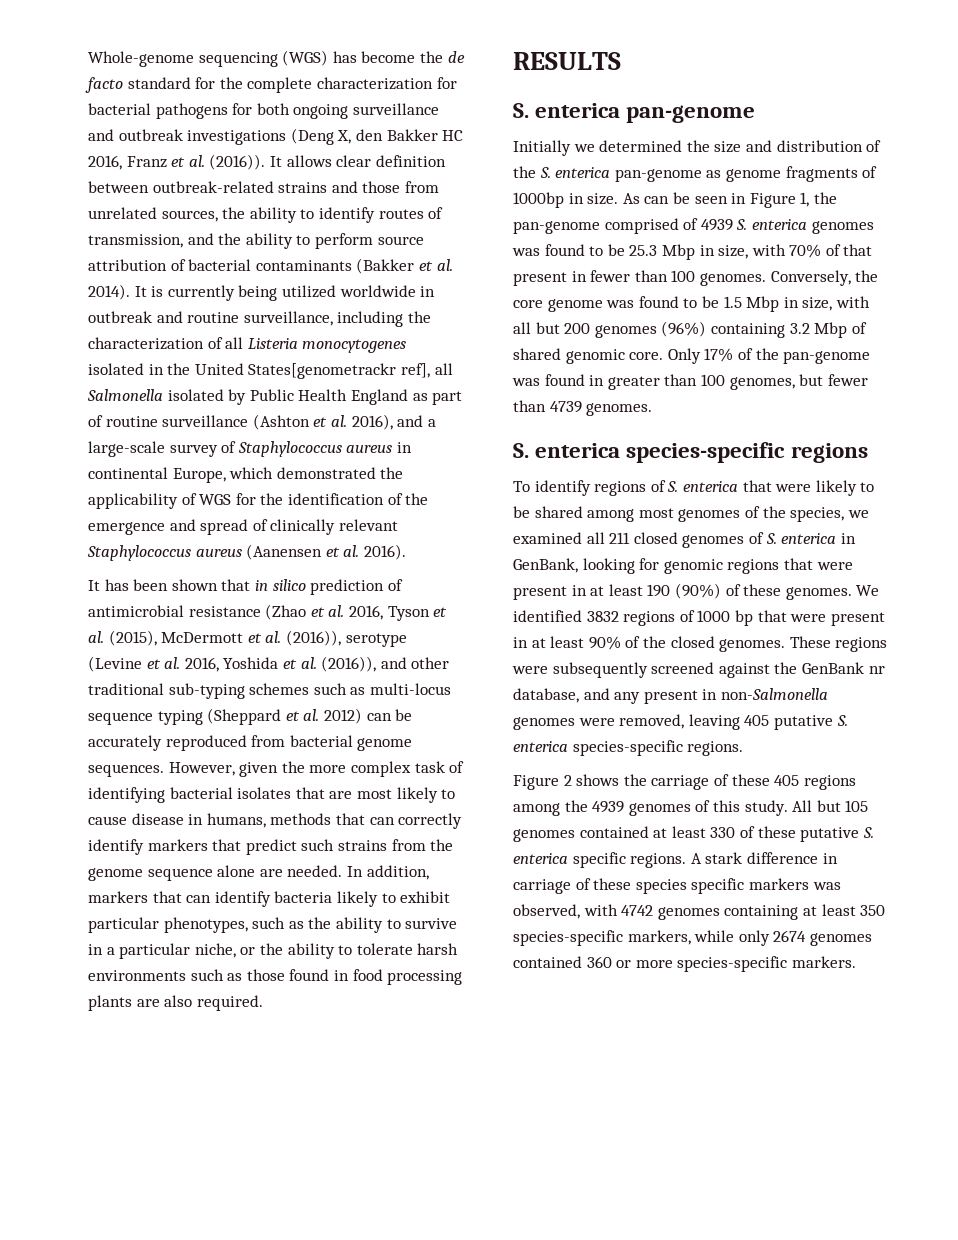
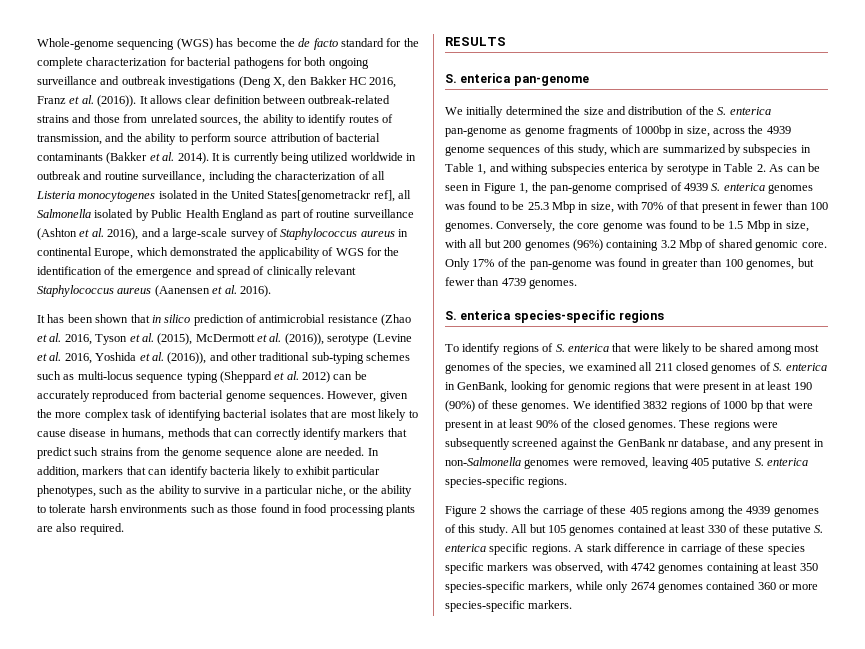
- Initially we determined the size and distribution of the S. enterica pan-genome as genome fragments of 1000bp in size. As can be seen in Figure 1, the pan-genome comprised of 4939 S. enterica genomes was found to be 25.3 Mbp in size, with 70% of that present in fewer than 100 genomes.
+ We initially determined the size and distribution of the S. enterica pan-genome as genome fragments of 1000bp in size, across the 4939 genome sequences of this study, which are summarized by subspecies in Table 1, and withing subspecies enterica by serotype in Table 2. As can be seen in Figure 1, the pan-genome comprised of 4939 S. enterica genomes was found to be 25.3 Mbp in size, with 70% of that present in fewer than 100 genomes.

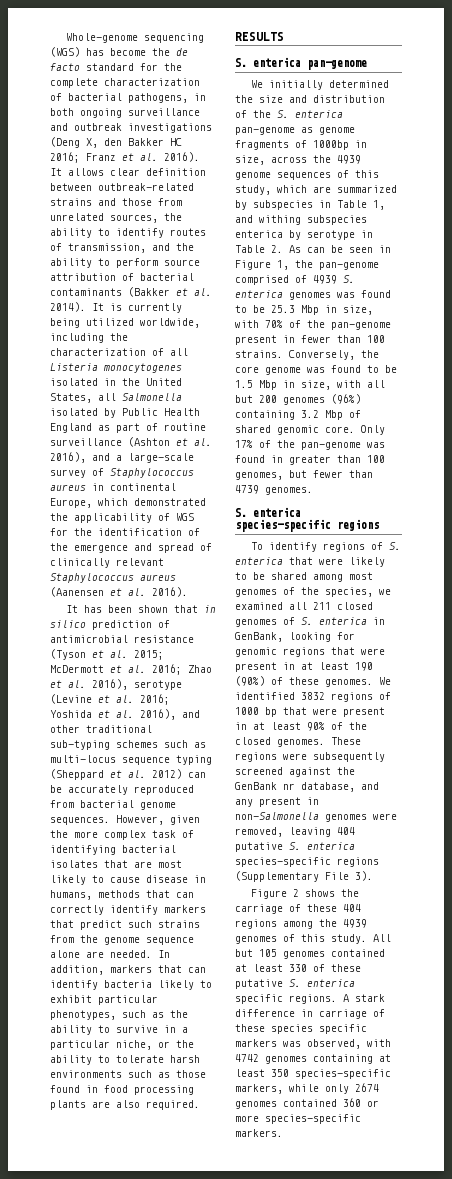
- Whole-genome sequencing (WGS) has become the de facto standard for the complete characterization for bacterial pathogens for both ongoing surveillance and outbreak investigations (Deng X, den Bakker HC 2016, Franz et al. (2016)).
+ Whole-genome sequencing (WGS) has become the de facto standard for the complete characterization of bacterial pathogens, in both ongoing surveillance and outbreak investigations (Deng X, den Bakker HC 2016; Franz et al. 2016).
- It is currently being utilized worldwide in outbreak and routine surveillance, including the characterization of all Listeria monocytogenes isolated in the United States[genometrackr ref], all Salmonella isolated by Public Health England as part of routine surveillance (Ashton et al. 2016), and a large-scale survey of Staphylococcus aureus in continental Europe, which demonstrated the applicability of WGS for the identification of the emergence and spread of clinically relevant Staphylococcus aureus (Aanensen et al. 2016).
+ It is currently being utilized worldwide, including the characterization of all Listeria monocytogenes isolated in the United States, all Salmonella isolated by Public Health England as part of routine surveillance (Ashton et al. 2016), and a large-scale survey of Staphylococcus aureus in continental Europe, which demonstrated the applicability of WGS for the identification of the emergence and spread of clinically relevant Staphylococcus aureus (Aanensen et al. 2016).
- It has been shown that in silico prediction of antimicrobial resistance (Zhao et al. 2016, Tyson et al. (2015), McDermott et al. (2016)), serotype (Levine et al. 2016, Yoshida et al. (2016)), and other traditional sub-typing schemes such as multi-locus sequence typing (Sheppard et al. 2012) can be accurately reproduced from bacterial genome sequences.
+ It has been shown that in silico prediction of antimicrobial resistance (Tyson et al. 2015; McDermott et al. 2016; Zhao et al. 2016), serotype (Levine et al. 2016; Yoshida et al. 2016), and other traditional sub-typing schemes such as multi-locus sequence typing (Sheppard et al. 2012) can be accurately reproduced from bacterial genome sequences.
- We initially determined the size and distribution of the S. enterica pan-genome as genome fragments of 1000bp in size, across the 4939 genome sequences of this study, which are summarized by subspecies in Table 1, and withing subspecies enterica by serotype in Table 2. As can be seen in Figure 1, the pan-genome comprised of 4939 S. enterica genomes was found to be 25.3 Mbp in size, with 70% of that present in fewer than 100 genomes.
+ We initially determined the size and distribution of the S. enterica pan-genome as genome fragments of 1000bp in size, across the 4939 genome sequences of this study, which are summarized by subspecies in Table 1, and withing subspecies enterica by serotype in Table 2. As can be seen in Figure 1, the pan-genome comprised of 4939 S. enterica genomes was found to be 25.3 Mbp in size, with 70% of the pan-genome present in fewer than 100 strains.
- These regions were subsequently screened against the GenBank nr database, and any present in non-Salmonella genomes were removed, leaving 405 putative S. enterica species-specific regions.
+ These regions were subsequently screened against the GenBank nr database, and any present in non-Salmonella genomes were removed, leaving 404 putative S. enterica species-specific regions (Supplementary File 3).
- Figure 2 shows the carriage of these 405 regions among the 4939 genomes of this study.
+ Figure 2 shows the carriage of these 404 regions among the 4939 genomes of this study.

